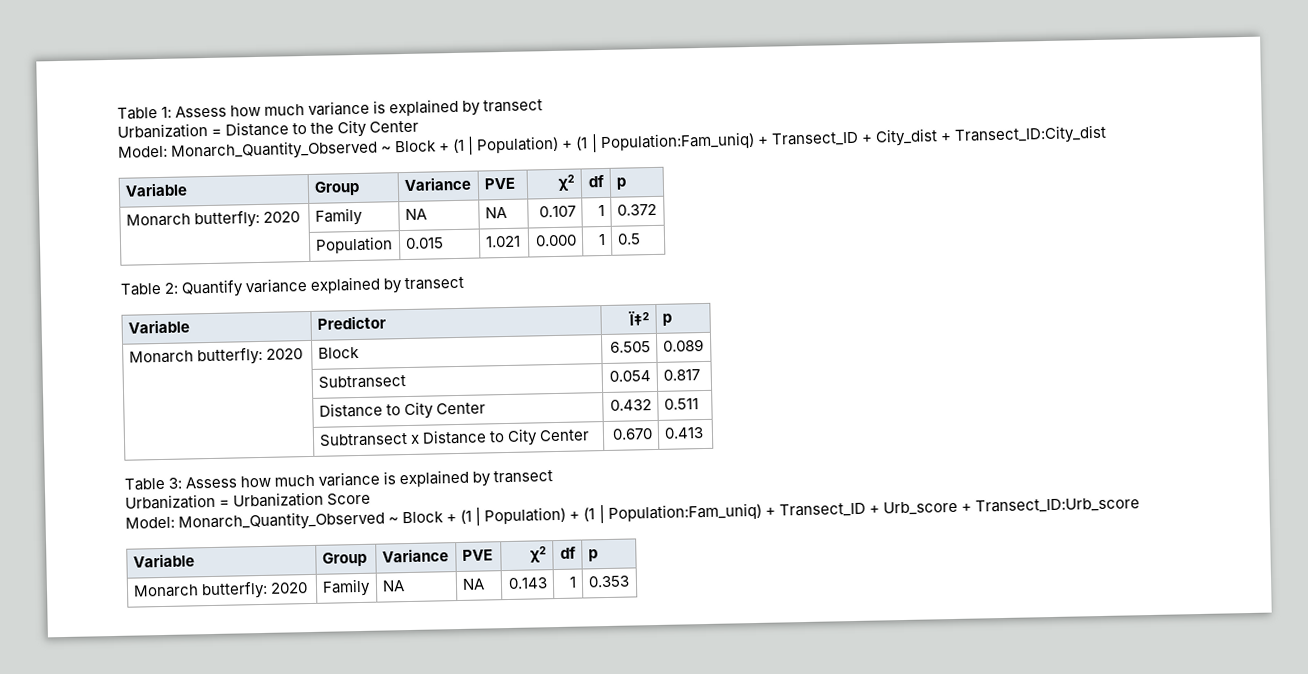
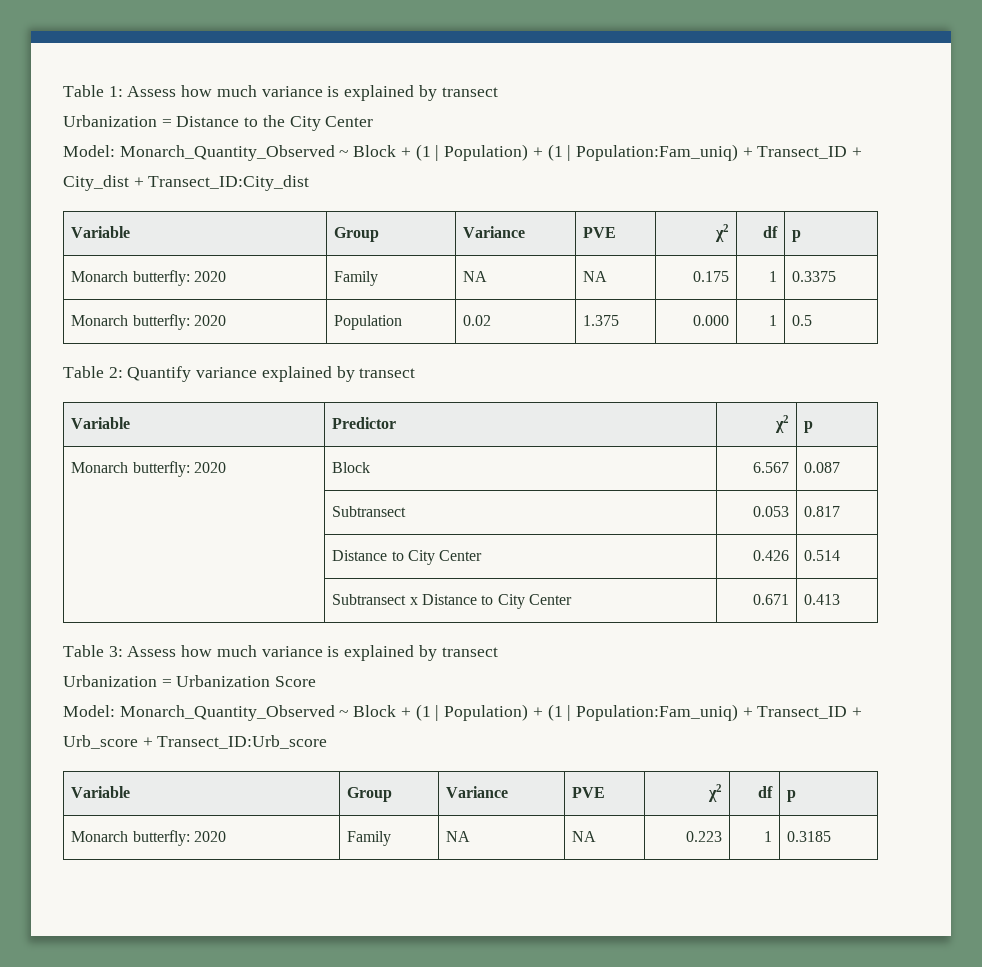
- Monarch butterfly: 2020 | Family | NA | NA | 0.107 | 1 | 0.372
- | Population | 0.015 | 1.021 | 0.000 | 1 | 0.5
+ Monarch butterfly: 2020 | Family | NA | NA | 0.175 | 1 | 0.3375
+ Monarch butterfly: 2020 | Population | 0.02 | 1.375 | 0.000 | 1 | 0.5
- Variable | Predictor | Ï‡2 | p
+ Variable | Predictor | χ2 | p
- Monarch butterfly: 2020 | Block | 6.505 | 0.089
+ Monarch butterfly: 2020 | Block | 6.567 | 0.087
- | Subtransect | 0.054 | 0.817
+ | Subtransect | 0.053 | 0.817
- | Distance to City Center | 0.432 | 0.511
+ | Distance to City Center | 0.426 | 0.514
- | Subtransect x Distance to City Center | 0.670 | 0.413
+ | Subtransect x Distance to City Center | 0.671 | 0.413
- Monarch butterfly: 2020 | Family | NA | NA | 0.143 | 1 | 0.353
+ Monarch butterfly: 2020 | Family | NA | NA | 0.223 | 1 | 0.3185

